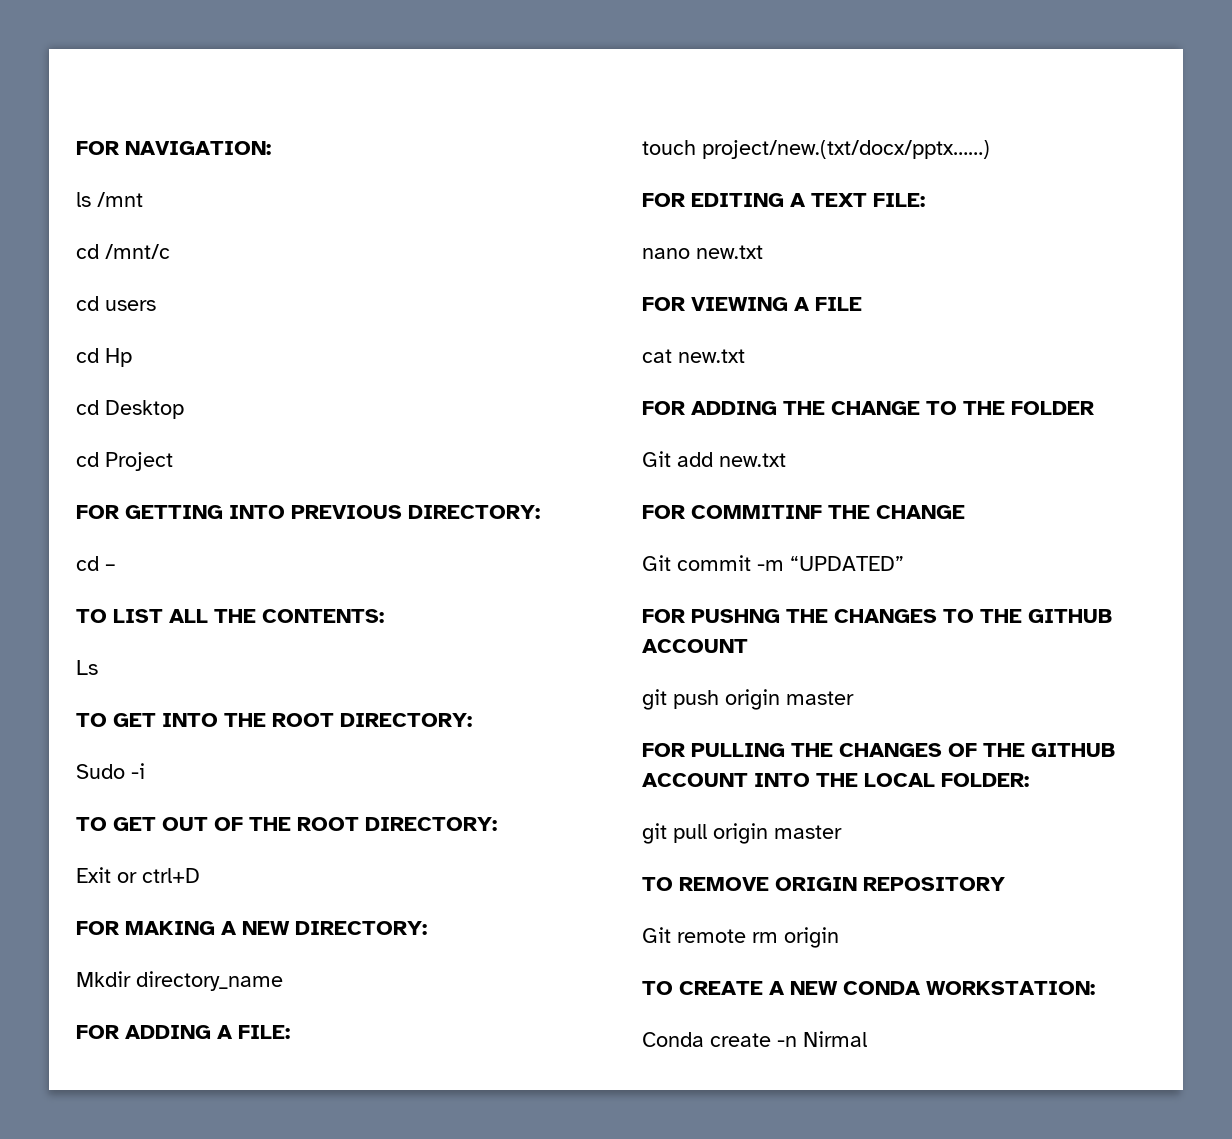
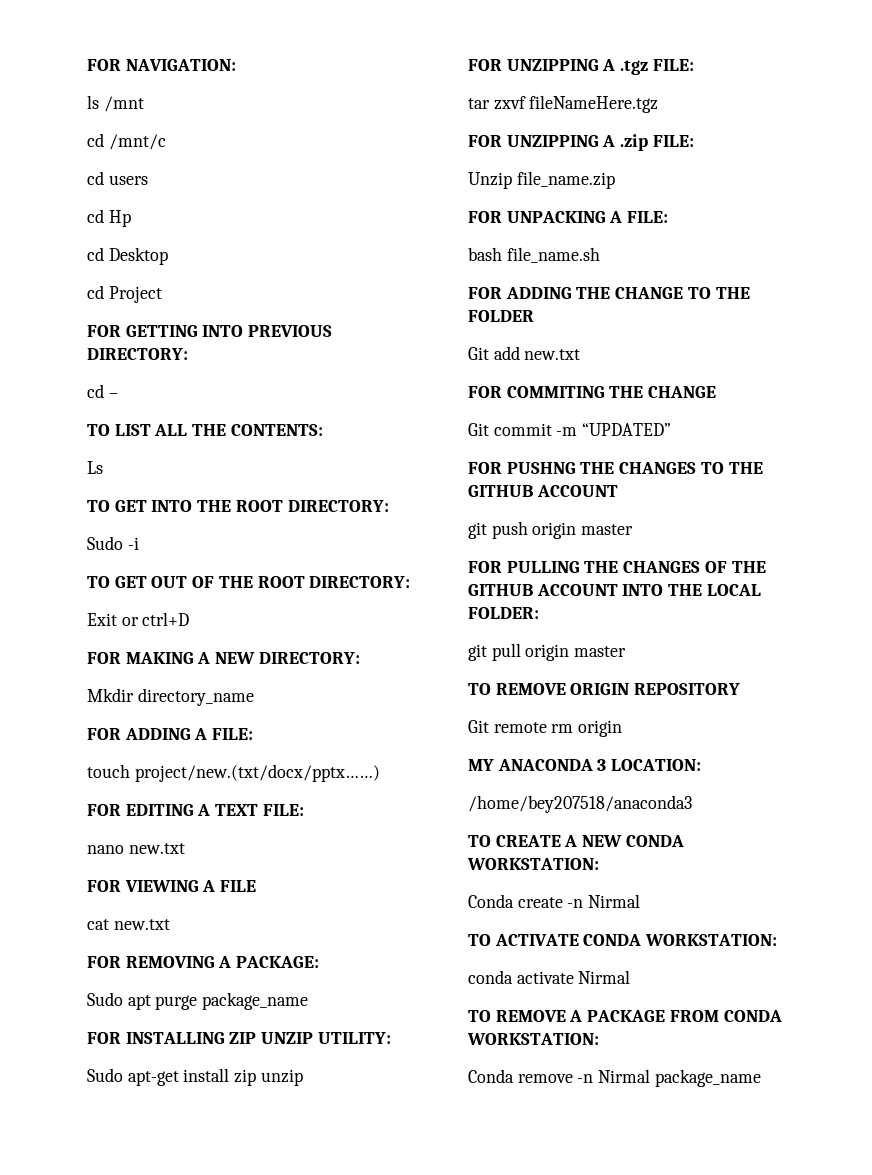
+ FOR REMOVING A PACKAGE:
+ Sudo apt purge package_name
+ FOR INSTALLING ZIP UNZIP UTILITY:
+ Sudo apt-get install zip unzip
+ FOR UNZIPPING A .tgz FILE:
+ tar zxvf fileNameHere.tgz
+ FOR UNZIPPING A .zip FILE:
+ Unzip file_name.zip
+ FOR UNPACKING A FILE:
+ bash file_name.sh
- FOR COMMITINF THE CHANGE
+ FOR COMMITING THE CHANGE
+ MY ANACONDA 3 LOCATION:
+ /home/bey207518/anaconda3
+ TO ACTIVATE CONDA WORKSTATION:
+ conda activate Nirmal
+ TO REMOVE A PACKAGE FROM CONDA WORKSTATION:
+ Conda remove -n Nirmal package_name

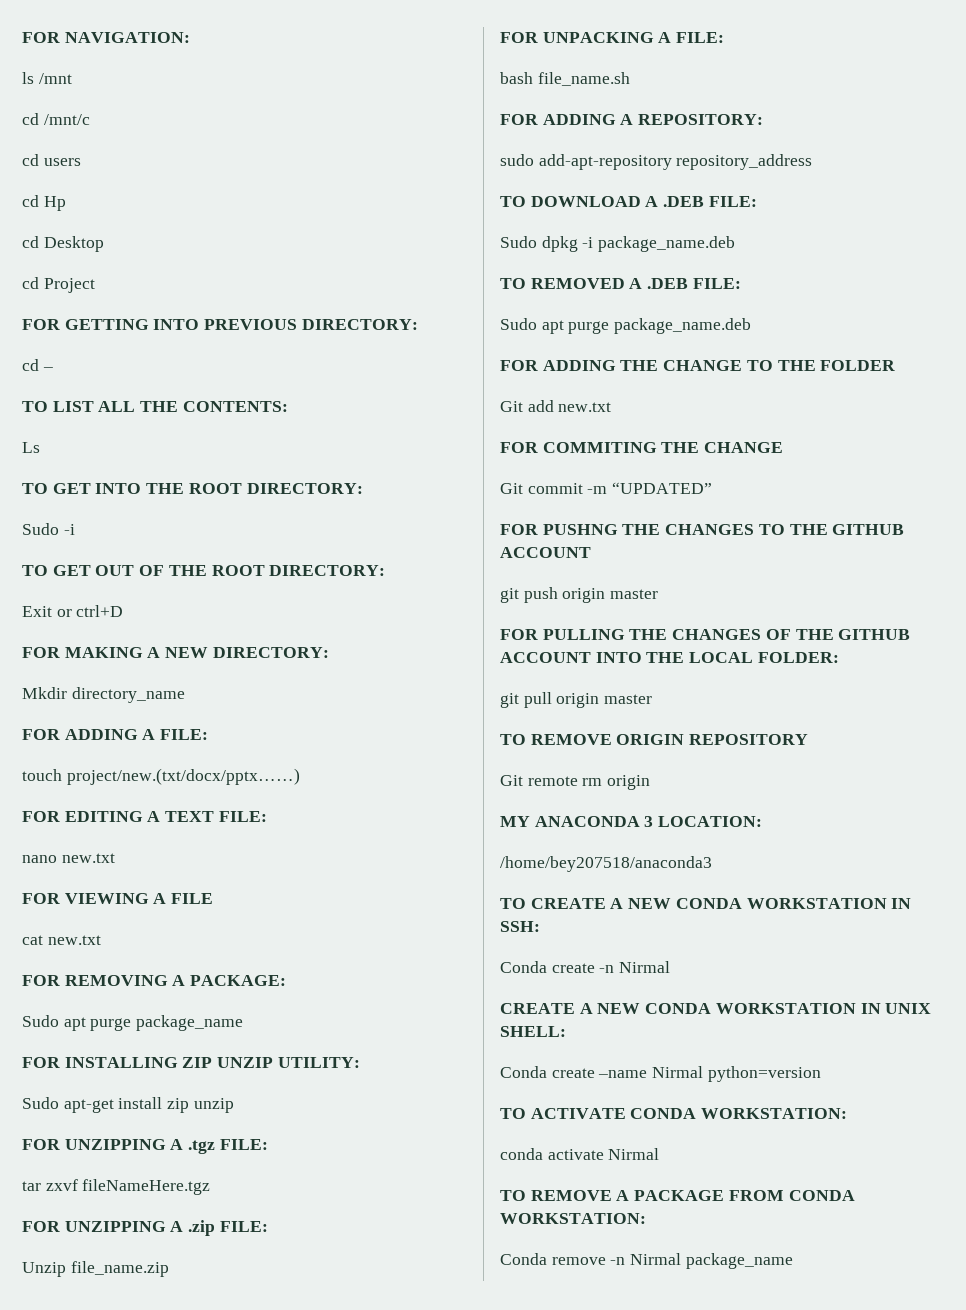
+ FOR ADDING A REPOSITORY:
+ sudo add-apt-repository repository_address
+ TO DOWNLOAD A .DEB FILE:
+ Sudo dpkg -i package_name.deb
+ TO REMOVED A .DEB FILE:
+ Sudo apt purge package_name.deb
- TO CREATE A NEW CONDA WORKSTATION:
+ TO CREATE A NEW CONDA WORKSTATION IN SSH:
+ CREATE A NEW CONDA WORKSTATION IN UNIX SHELL:
+ Conda create –name Nirmal python=version

